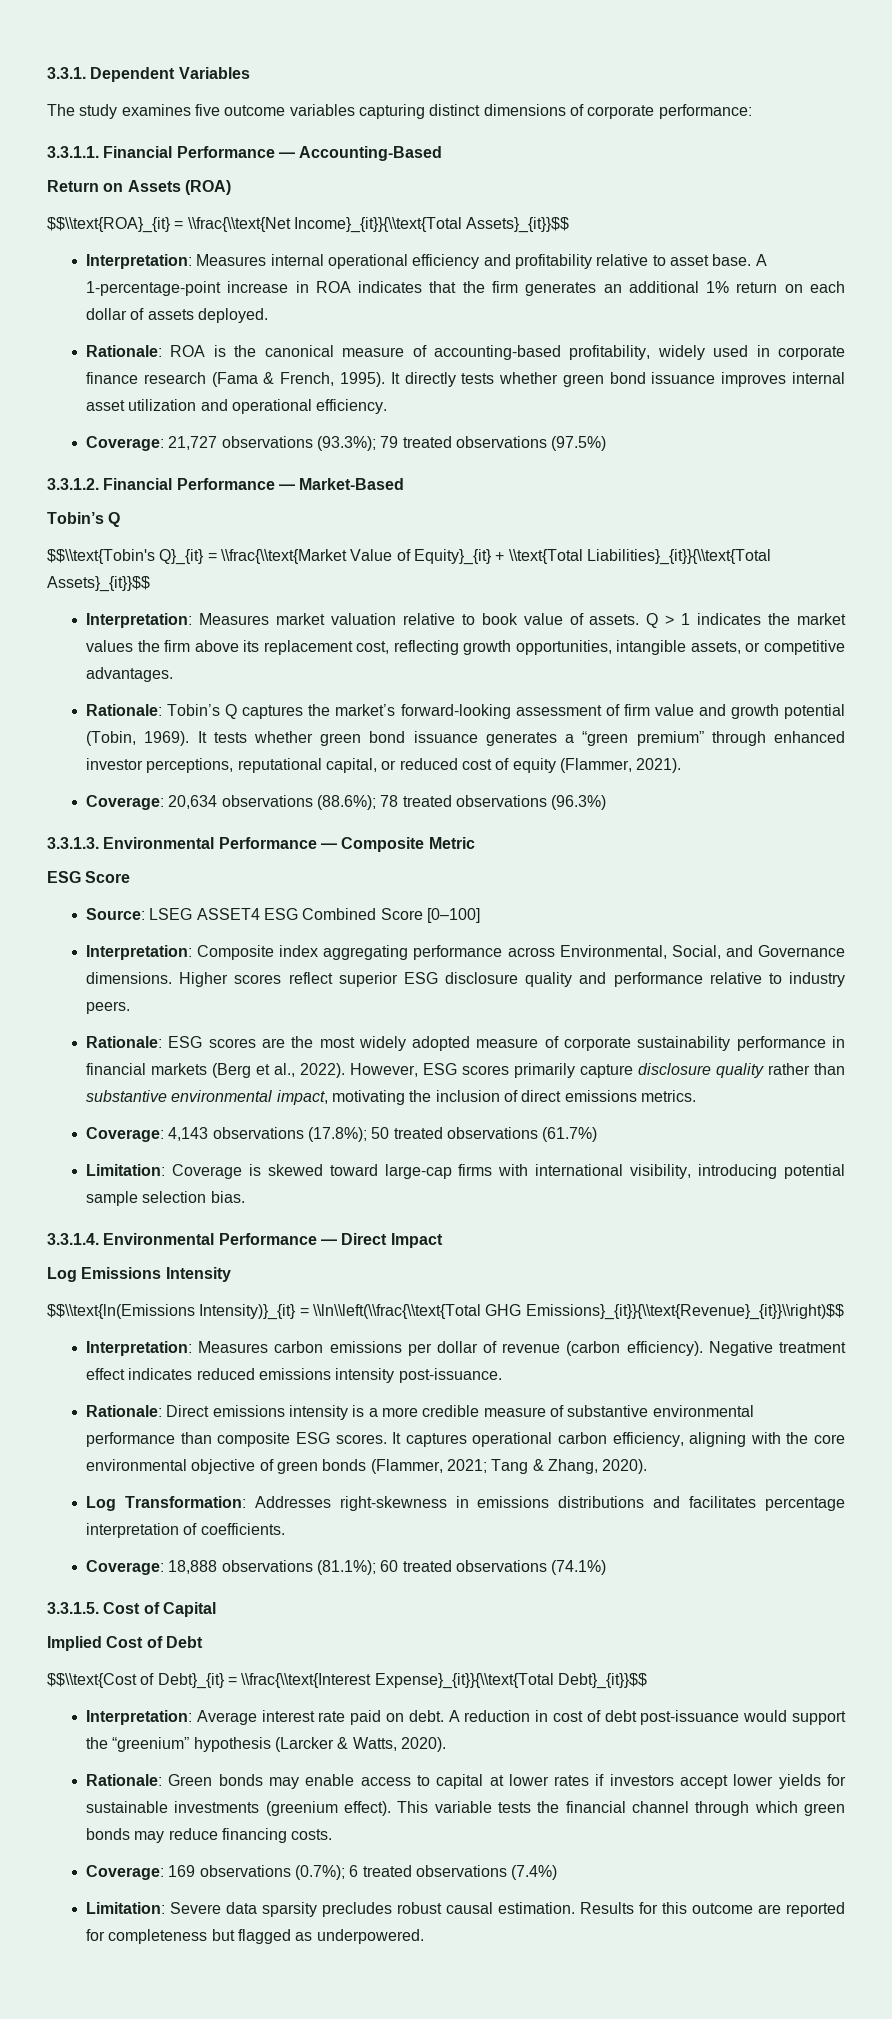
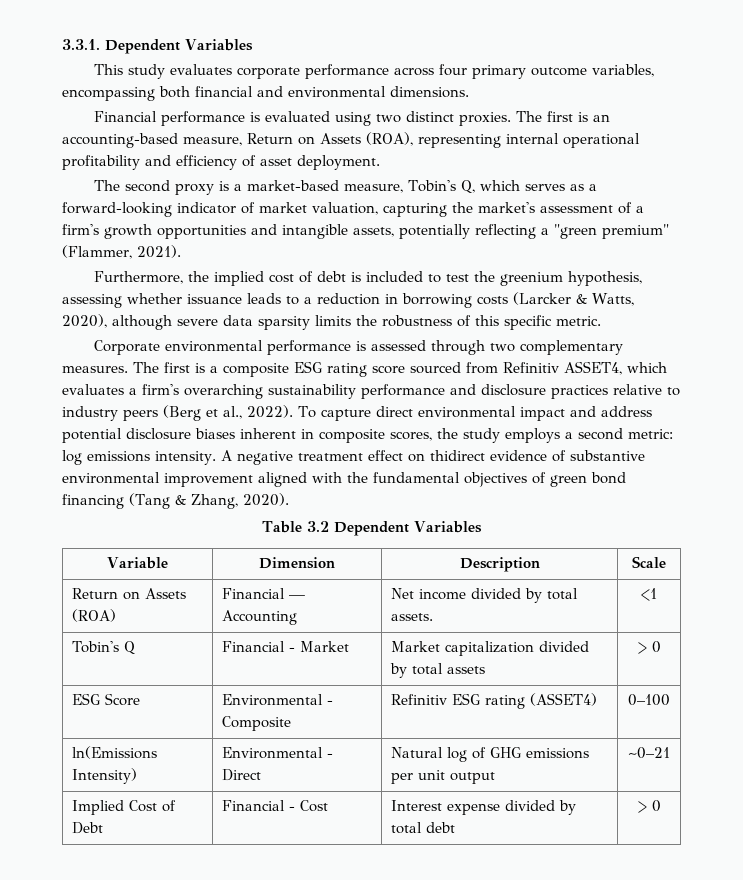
- The study examines five outcome variables capturing distinct dimensions of corporate performance:
- 3.3.1.1. Financial Performance — Accounting-Based
- Return on Assets (ROA)
- $$\\text{ROA}_{it} = \\frac{\\text{Net Income}_{it}}{\\text{Total Assets}_{it}}$$
- Interpretation: Measures internal operational efficiency and profitability relative to asset base. A 1-percentage-point increase in ROA indicates that the firm generates an additional 1% return on each dollar of assets deployed.
- Rationale: ROA is the canonical measure of accounting-based profitability, widely used in corporate finance research (Fama & French, 1995). It directly tests whether green bond issuance improves internal asset utilization and operational efficiency.
- Coverage: 21,727 observations (93.3%); 79 treated observations (97.5%)
- 3.3.1.2. Financial Performance — Market-Based
- Tobin’s Q
- $$\\text{Tobin's Q}_{it} = \\frac{\\text{Market Value of Equity}_{it} + \\text{Total Liabilities}_{it}}{\\text{Total Assets}_{it}}$$
- Interpretation: Measures market valuation relative to book value of assets. Q > 1 indicates the market values the firm above its replacement cost, reflecting growth opportunities, intangible assets, or competitive advantages.
- Rationale: Tobin’s Q captures the market’s forward-looking assessment of firm value and growth potential (Tobin, 1969). It tests whether green bond issuance generates a “green premium” through enhanced investor perceptions, reputational capital, or reduced cost of equity (Flammer, 2021).
- Coverage: 20,634 observations (88.6%); 78 treated observations (96.3%)
- 3.3.1.3. Environmental Performance — Composite Metric
- ESG Score
- Source: LSEG ASSET4 ESG Combined Score [0–100]
- Interpretation: Composite index aggregating performance across Environmental, Social, and Governance dimensions. Higher scores reflect superior ESG disclosure quality and performance relative to industry peers.
- Rationale: ESG scores are the most widely adopted measure of corporate sustainability performance in financial markets (Berg et al., 2022). However, ESG scores primarily capture disclosure quality rather than substantive environmental impact, motivating the inclusion of direct emissions metrics.
- Coverage: 4,143 observations (17.8%); 50 treated observations (61.7%)
- Limitation: Coverage is skewed toward large-cap firms with international visibility, introducing potential sample selection bias.
- 3.3.1.4. Environmental Performance — Direct Impact
- Log Emissions Intensity
- $$\\text{ln(Emissions Intensity)}_{it} = \\ln\\left(\\frac{\\text{Total GHG Emissions}_{it}}{\\text{Revenue}_{it}}\\right)$$
- Interpretation: Measures carbon emissions per dollar of revenue (carbon efficiency). Negative treatment effect indicates reduced emissions intensity post-issuance.
- Rationale: Direct emissions intensity is a more credible measure of substantive environmental performance than composite ESG scores. It captures operational carbon efficiency, aligning with the core environmental objective of green bonds (Flammer, 2021; Tang & Zhang, 2020).
- Log Transformation: Addresses right-skewness in emissions distributions and facilitates percentage interpretation of coefficients.
- Coverage: 18,888 observations (81.1%); 60 treated observations (74.1%)
- 3.3.1.5. Cost of Capital
- Implied Cost of Debt
- $$\\text{Cost of Debt}_{it} = \\frac{\\text{Interest Expense}_{it}}{\\text{Total Debt}_{it}}$$
- Interpretation: Average interest rate paid on debt. A reduction in cost of debt post-issuance would support the “greenium” hypothesis (Larcker & Watts, 2020).
- Rationale: Green bonds may enable access to capital at lower rates if investors accept lower yields for sustainable investments (greenium effect). This variable tests the financial channel through which green bonds may reduce financing costs.
- Coverage: 169 observations (0.7%); 6 treated observations (7.4%)
- Limitation: Severe data sparsity precludes robust causal estimation. Results for this outcome are reported for completeness but flagged as underpowered.
+ This study evaluates corporate performance across four primary outcome variables, encompassing both financial and environmental dimensions.
+ Financial performance is evaluated using two distinct proxies. The first is an accounting-based measure, Return on Assets (ROA), representing internal operational profitability and efficiency of asset deployment.
+ The second proxy is a market-based measure, Tobin's Q, which serves as a forward-looking indicator of market valuation, capturing the market's assessment of a firm's growth opportunities and intangible assets, potentially reflecting a "green premium" (Flammer, 2021).
+ Furthermore, the implied cost of debt is included to test the greenium hypothesis, assessing whether issuance leads to a reduction in borrowing costs (Larcker & Watts, 2020), although severe data sparsity limits the robustness of this specific metric.
+ Corporate environmental performance is assessed through two complementary measures. The first is a composite ESG rating score sourced from Refinitiv ASSET4, which evaluates a firm's overarching sustainability performance and disclosure practices relative to industry peers (Berg et al., 2022). To capture direct environmental impact and address potential disclosure biases inherent in composite scores, the study employs a second metric: log emissions intensity. A negative treatment effect on thidirect evidence of substantive environmental improvement aligned with the fundamental objectives of green bond financing (Tang & Zhang, 2020).
+ Table 3.2 Dependent Variables
+ Variable | Dimension | Description | Scale
+ Return on Assets (ROA) | Financial — Accounting | Net income divided by total assets. | <1
+ Tobin's Q | Financial - Market | Market capitalization divided by total assets | > 0
+ ESG Score | Environmental - Composite | Refinitiv ESG rating (ASSET4) | 0–100
+ ln(Emissions Intensity) | Environmental - Direct | Natural log of GHG emissions per unit output | ~0–21
+ Implied Cost of Debt | Financial - Cost | Interest expense divided by total debt | > 0

